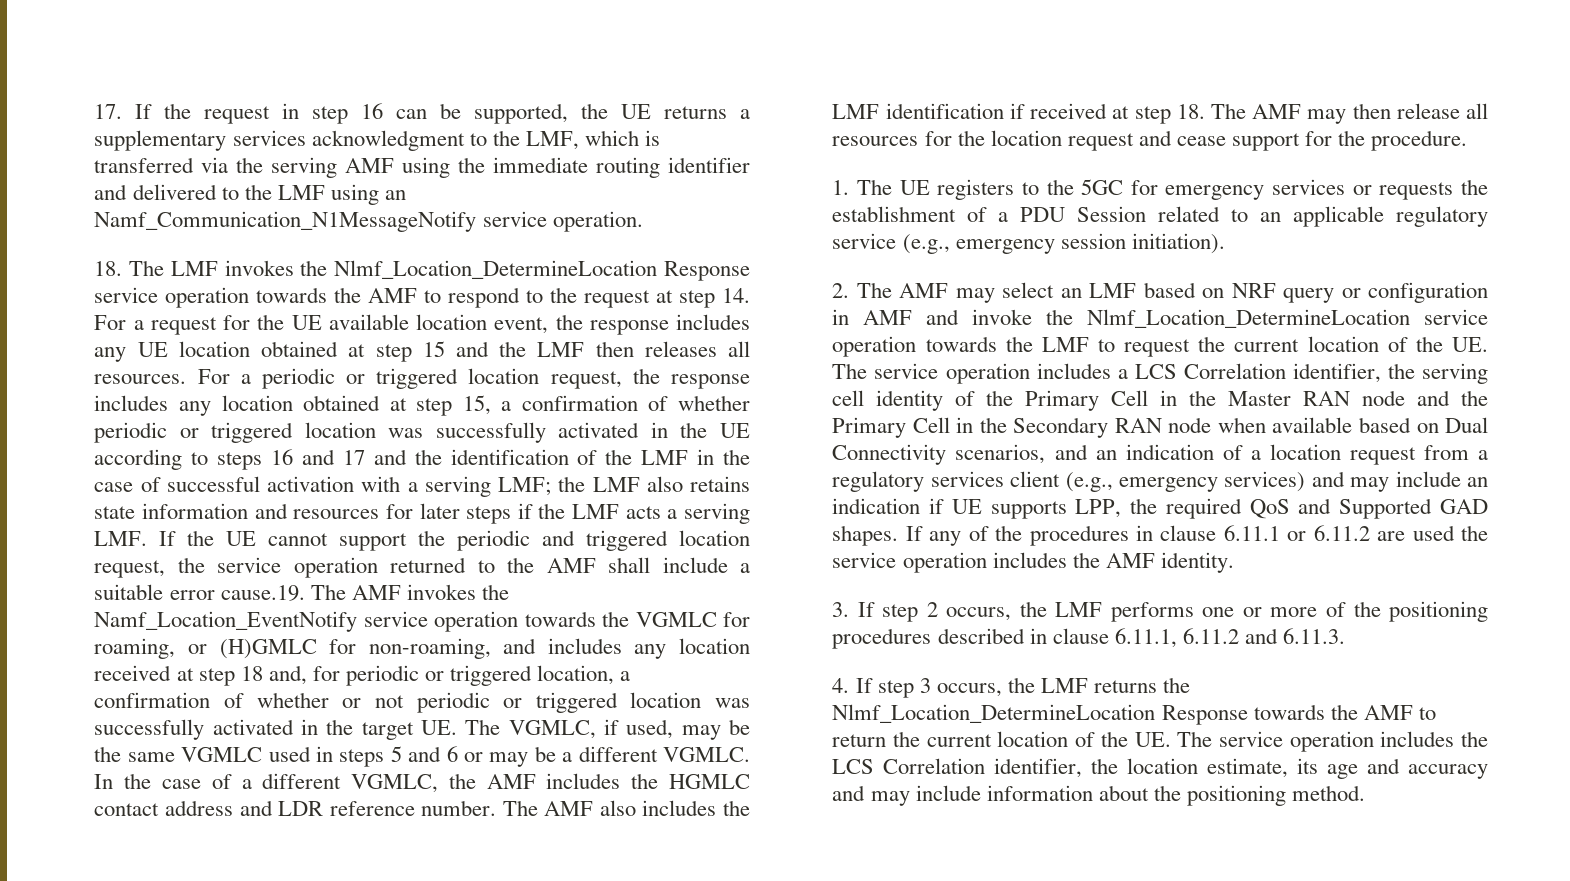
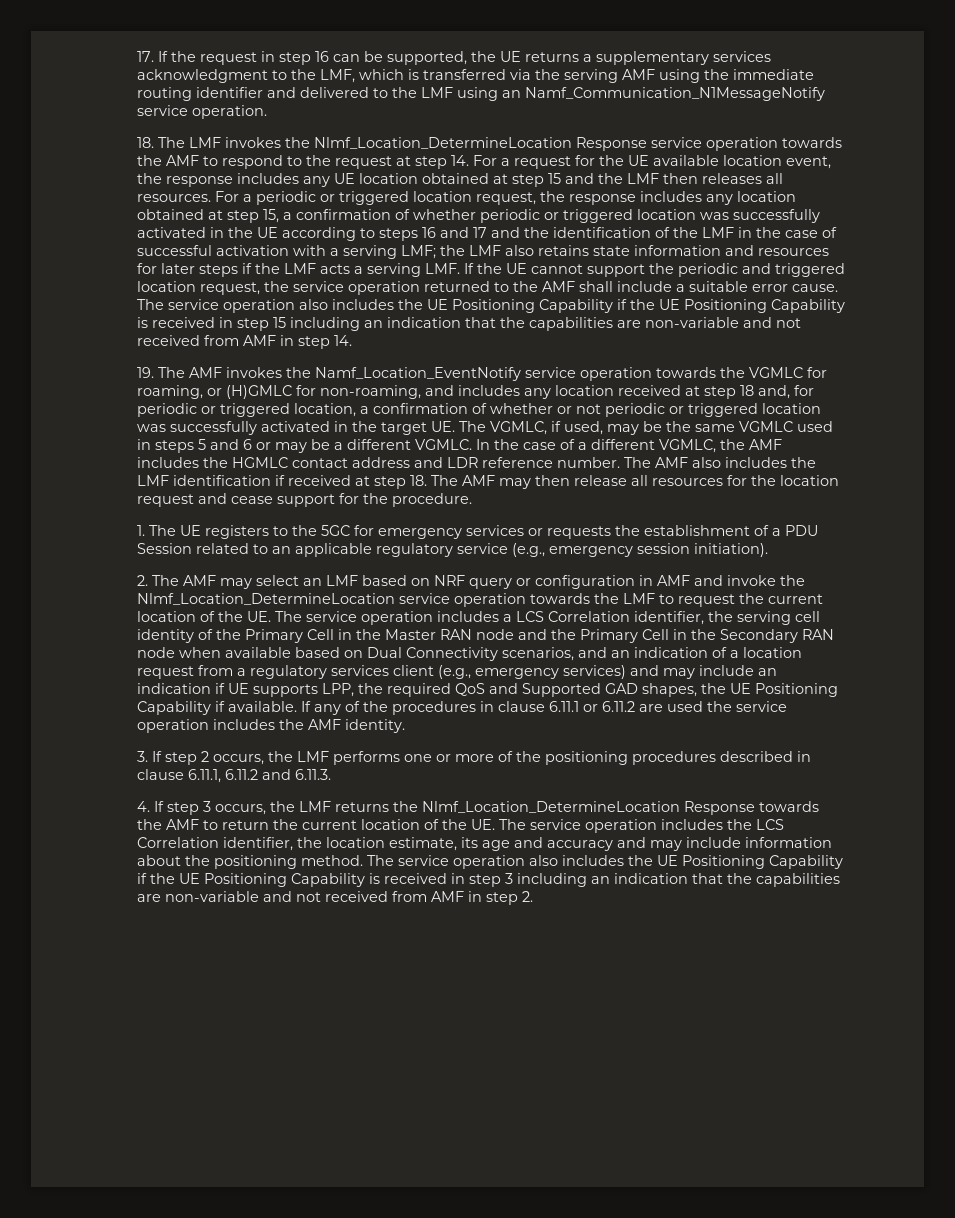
- the LMF also retains state information and resources for later steps if the LMF acts a serving LMF. If the UE cannot support the periodic and triggered location request, the service operation returned to the AMF shall include a suitable error cause.19. The AMF invokes the Namf_Location_EventNotify service operation towards the VGMLC for roaming, or (H)GMLC for non-roaming, and includes any location received at step 18 and, for periodic or triggered location, a confirmation of whether or not periodic or triggered location was successfully activated in the target UE. The VGMLC, if used, may be the same VGMLC used in steps 5 and 6 or may be a different VGMLC.
+ the LMF also retains state information and resources for later steps if the LMF acts a serving LMF. If the UE cannot support the periodic and triggered location request, the service operation returned to the AMF shall include a suitable error cause. The service operation also includes the UE Positioning Capability if the UE Positioning Capability is received in step 15 including an indication that the capabilities are non-variable and not received from AMF in step 14.
+ 19. The AMF invokes the Namf_Location_EventNotify service operation towards the VGMLC for roaming, or (H)GMLC for non-roaming, and includes any location received at step 18 and, for periodic or triggered location, a confirmation of whether or not periodic or triggered location was successfully activated in the target UE. The VGMLC, if used, may be the same VGMLC used in steps 5 and 6 or may be a different VGMLC.
- 2. The AMF may select an LMF based on NRF query or configuration in AMF and invoke the Nlmf_Location_DetermineLocation service operation towards the LMF to request the current location of the UE. The service operation includes a LCS Correlation identifier, the serving cell identity of the Primary Cell in the Master RAN node and the Primary Cell in the Secondary RAN node when available based on Dual Connectivity scenarios, and an indication of a location request from a regulatory services client (e.g., emergency services) and may include an indication if UE supports LPP, the required QoS and Supported GAD shapes.
+ 2. The AMF may select an LMF based on NRF query or configuration in AMF and invoke the Nlmf_Location_DetermineLocation service operation towards the LMF to request the current location of the UE. The service operation includes a LCS Correlation identifier, the serving cell identity of the Primary Cell in the Master RAN node and the Primary Cell in the Secondary RAN node when available based on Dual Connectivity scenarios, and an indication of a location request from a regulatory services client (e.g., emergency services) and may include an indication if UE supports LPP, the required QoS and Supported GAD shapes, the UE Positioning Capability if available.
+ The service operation also includes the UE Positioning Capability if the UE Positioning Capability is received in step 3 including an indication that the capabilities are non-variable and not received from AMF in step 2.

